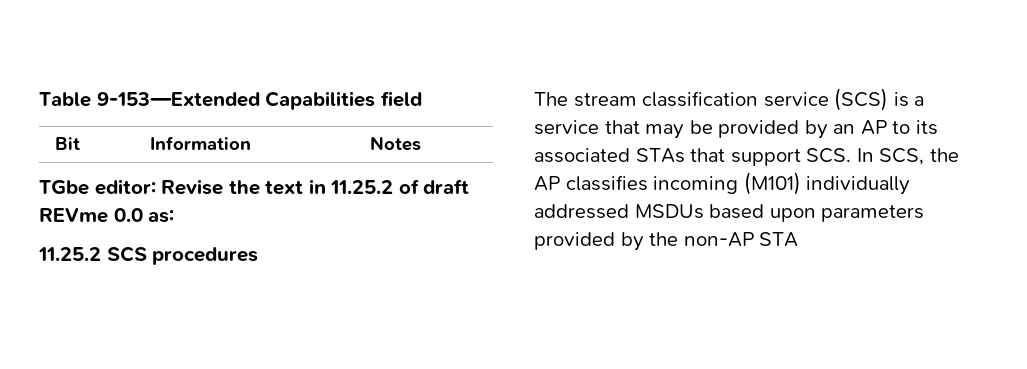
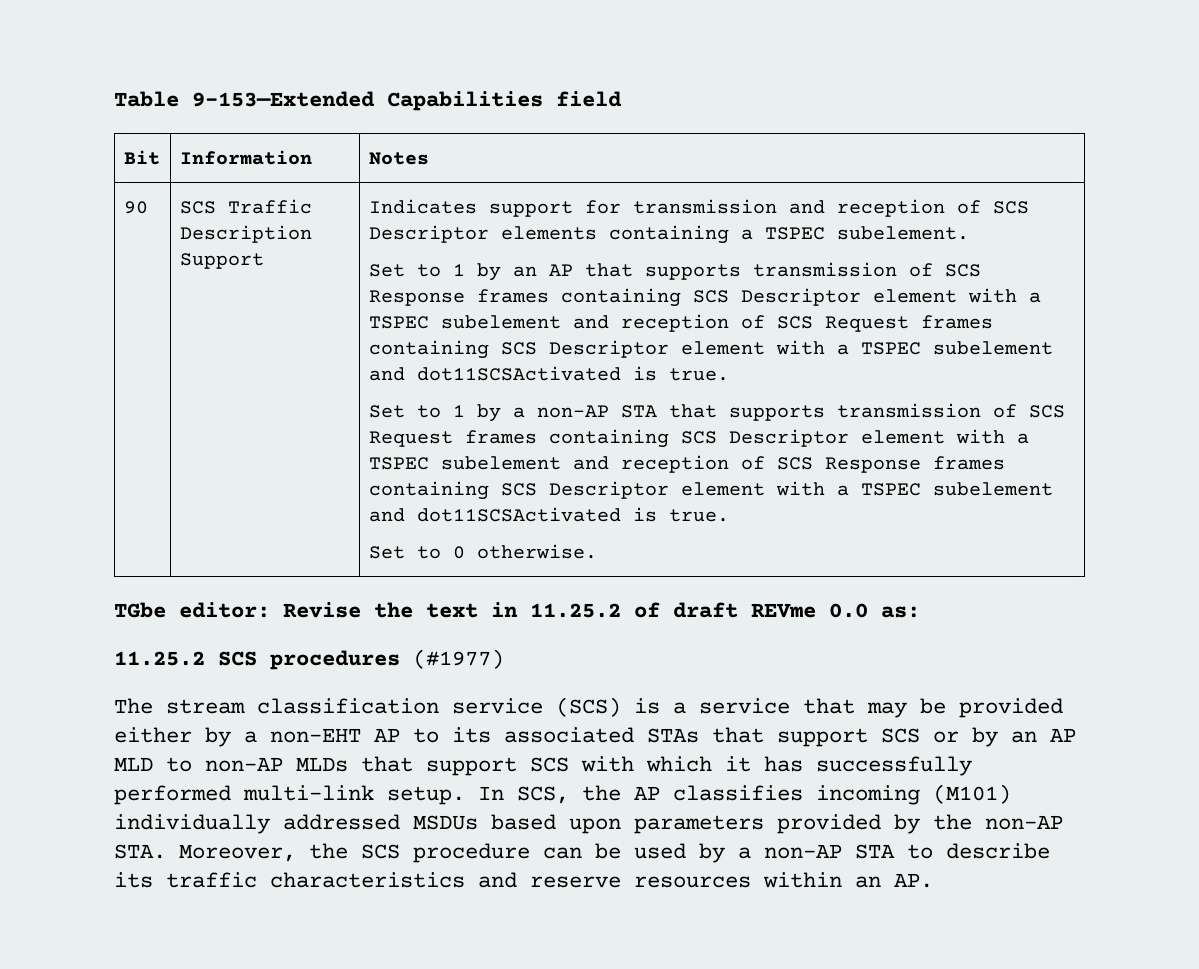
+ 90 | SCS Traffic Description Support | Indicates support for transmission and reception of SCS Descriptor elements containing a TSPEC subelement.
+ Set to 1 by an AP that supports transmission of SCS Response frames containing SCS Descriptor element with a TSPEC subelement and reception of SCS Request frames containing SCS Descriptor element with a TSPEC subelement and dot11SCSActivated is true.
+ Set to 1 by a non-AP STA that supports transmission of SCS Request frames containing SCS Descriptor element with a TSPEC subelement and reception of SCS Response frames containing SCS Descriptor element with a TSPEC subelement and dot11SCSActivated is true.
+ Set to 0 otherwise.
- 11.25.2 SCS procedures
+ 11.25.2 SCS procedures (#1977)
- The stream classification service (SCS) is a service that may be provided by an AP to its associated STAs that support SCS. In SCS, the AP classifies incoming (M101) individually addressed MSDUs based upon parameters provided by the non-AP STA
+ The stream classification service (SCS) is a service that may be provided either by a non-EHT AP to its associated STAs that support SCS or by an AP MLD to non-AP MLDs that support SCS with which it has successfully performed multi-link setup. In SCS, the AP classifies incoming (M101) individually addressed MSDUs based upon parameters provided by the non-AP STA. Moreover, the SCS procedure can be used by a non-AP STA to describe its traffic characteristics and reserve resources within an AP.

